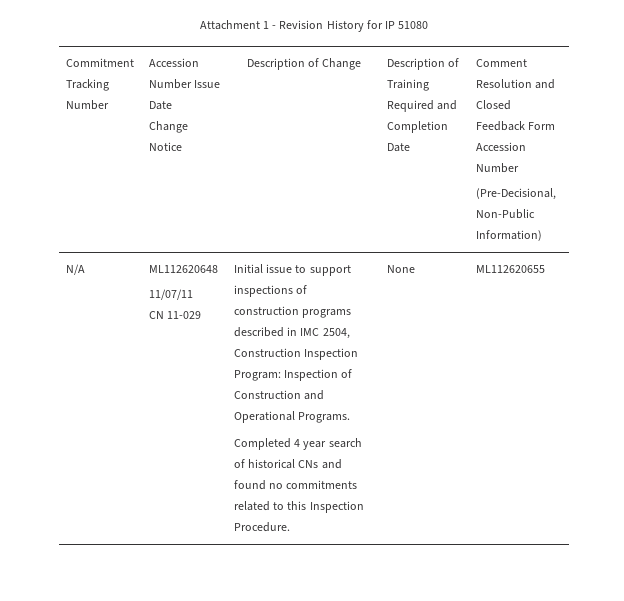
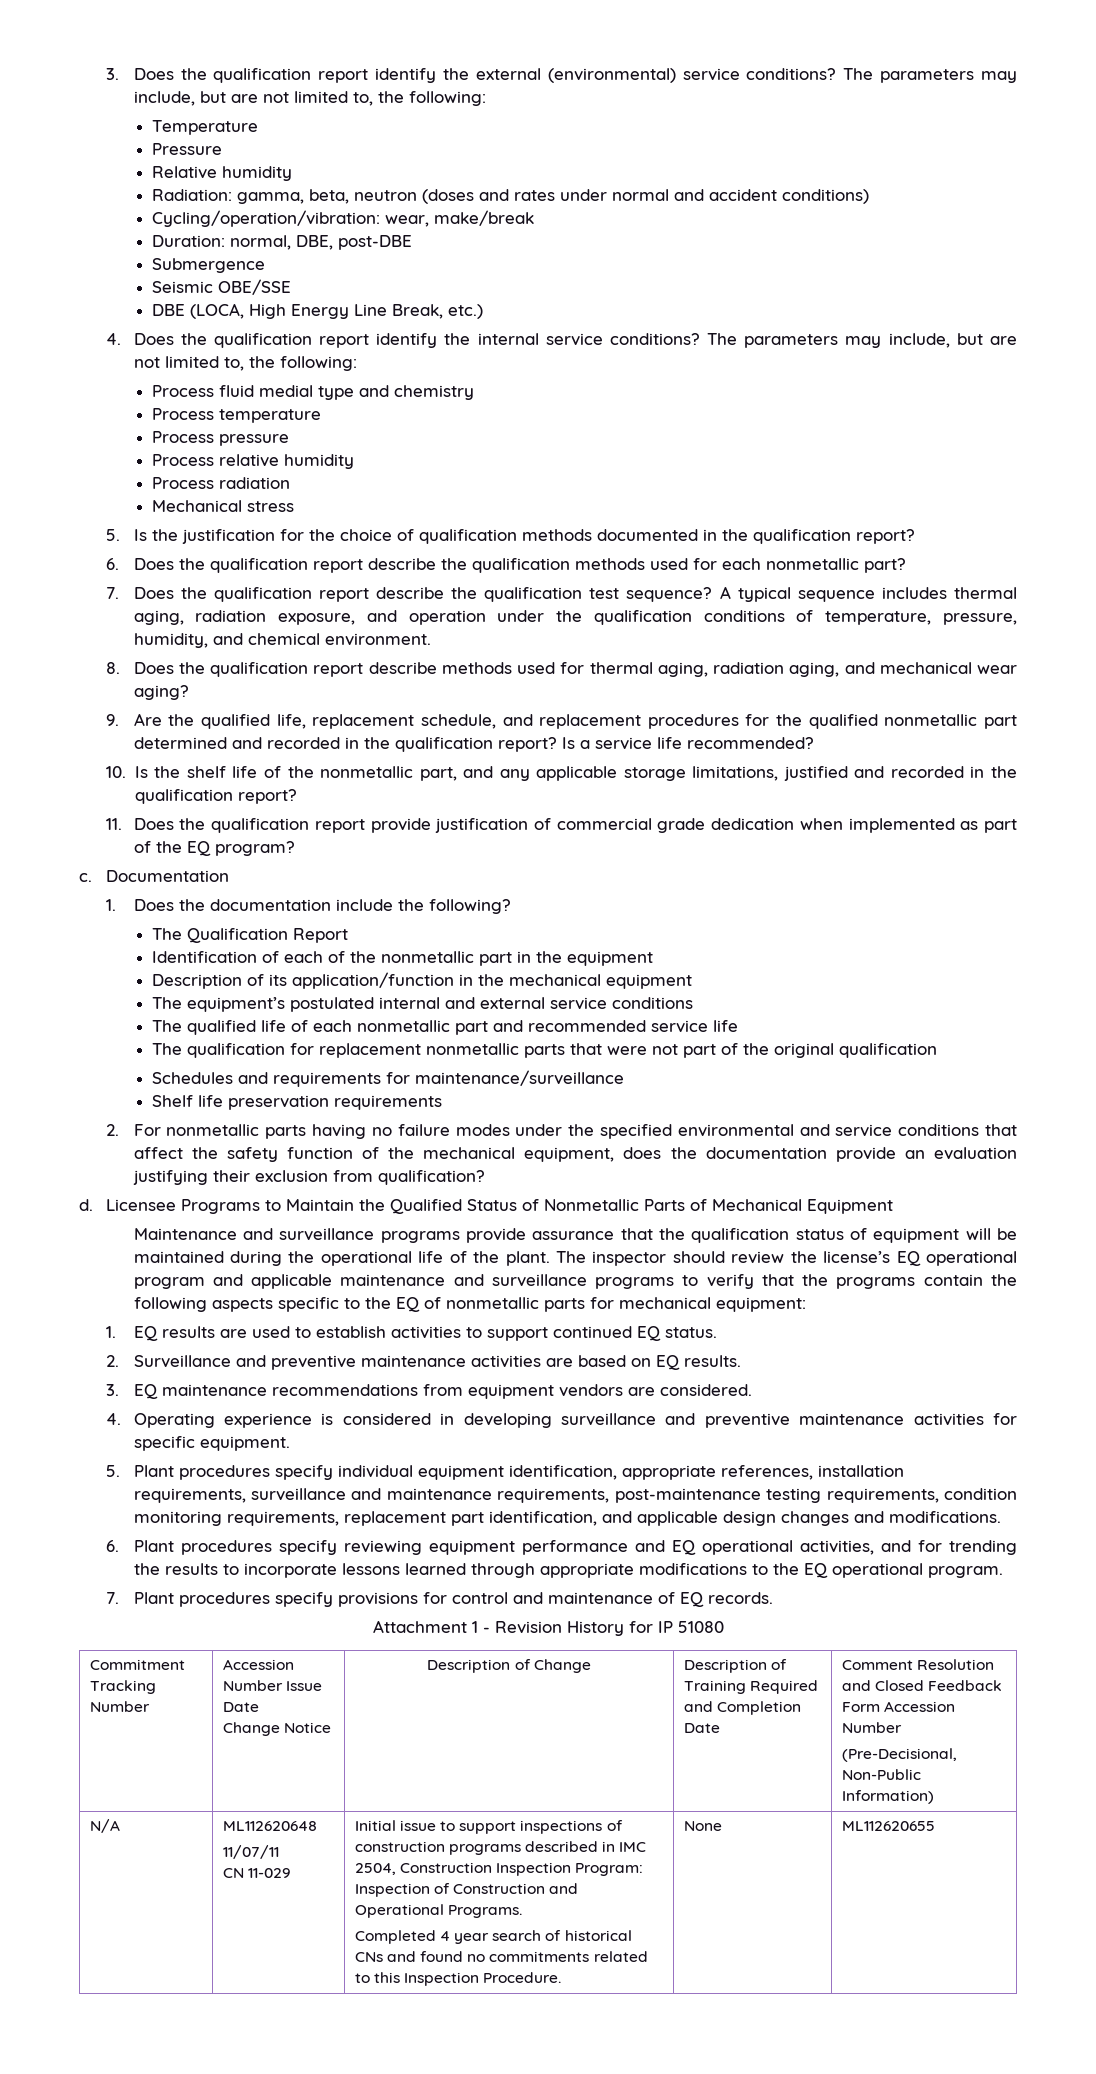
+ 3. Does the qualification report identify the external (environmental) service conditions? The parameters may include, but are not limited to, the following:
+ Temperature
+ Pressure
+ Relative humidity
+ Radiation: gamma, beta, neutron (doses and rates under normal and accident conditions)
+ Cycling/operation/vibration: wear, make/break
+ Duration: normal, DBE, post-DBE
+ Submergence
+ Seismic OBE/SSE
+ DBE (LOCA, High Energy Line Break, etc.)
+ 4. Does the qualification report identify the internal service conditions? The parameters may include, but are not limited to, the following:
+ Process fluid medial type and chemistry
+ Process temperature
+ Process pressure
+ Process relative humidity
+ Process radiation
+ Mechanical stress
+ 5. Is the justification for the choice of qualification methods documented in the qualification report?
+ 6. Does the qualification report describe the qualification methods used for each nonmetallic part?
+ 7. Does the qualification report describe the qualification test sequence? A typical sequence includes thermal aging, radiation exposure, and operation under the qualification conditions of temperature, pressure, humidity, and chemical environment.
+ 8. Does the qualification report describe methods used for thermal aging, radiation aging, and mechanical wear aging?
+ 9. Are the qualified life, replacement schedule, and replacement procedures for the qualified nonmetallic part determined and recorded in the qualification report? Is a service life recommended?
+ 10. Is the shelf life of the nonmetallic part, and any applicable storage limitations, justified and recorded in the qualification report?
+ 11. Does the qualification report provide justification of commercial grade dedication when implemented as part of the EQ program?
+ c. Documentation
+ 1. Does the documentation include the following?
+ The Qualification Report
+ Identification of each of the nonmetallic part in the equipment
+ Description of its application/function in the mechanical equipment
+ The equipment’s postulated internal and external service conditions
+ The qualified life of each nonmetallic part and recommended service life
+ The qualification for replacement nonmetallic parts that were not part of the original qualification
+ Schedules and requirements for maintenance/surveillance
+ Shelf life preservation requirements
+ 2. For nonmetallic parts having no failure modes under the specified environmental and service conditions that affect the safety function of the mechanical equipment, does the documentation provide an evaluation justifying their exclusion from qualification?
+ d. Licensee Programs to Maintain the Qualified Status of Nonmetallic Parts of Mechanical Equipment
+ Maintenance and surveillance programs provide assurance that the qualification status of equipment will be maintained during the operational life of the plant. The inspector should review the license’s EQ operational program and applicable maintenance and surveillance programs to verify that the programs contain the following aspects specific to the EQ of nonmetallic parts for mechanical equipment:
+ 1. EQ results are used to establish activities to support continued EQ status.
+ 2. Surveillance and preventive maintenance activities are based on EQ results.
+ 3. EQ maintenance recommendations from equipment vendors are considered.
+ 4. Operating experience is considered in developing surveillance and preventive maintenance activities for specific equipment.
+ 5. Plant procedures specify individual equipment identification, appropriate references, installation requirements, surveillance and maintenance requirements, post-maintenance testing requirements, condition monitoring requirements, replacement part identification, and applicable design changes and modifications.
+ 6. Plant procedures specify reviewing equipment performance and EQ operational activities, and for trending the results to incorporate lessons learned through appropriate modifications to the EQ operational program.
+ 7. Plant procedures specify provisions for control and maintenance of EQ records.

